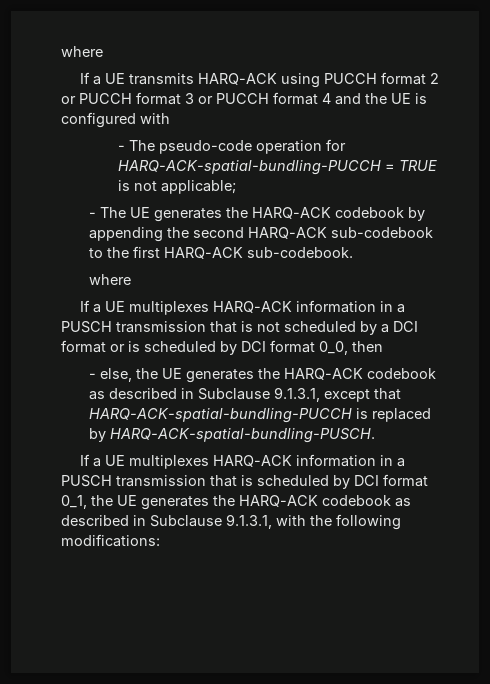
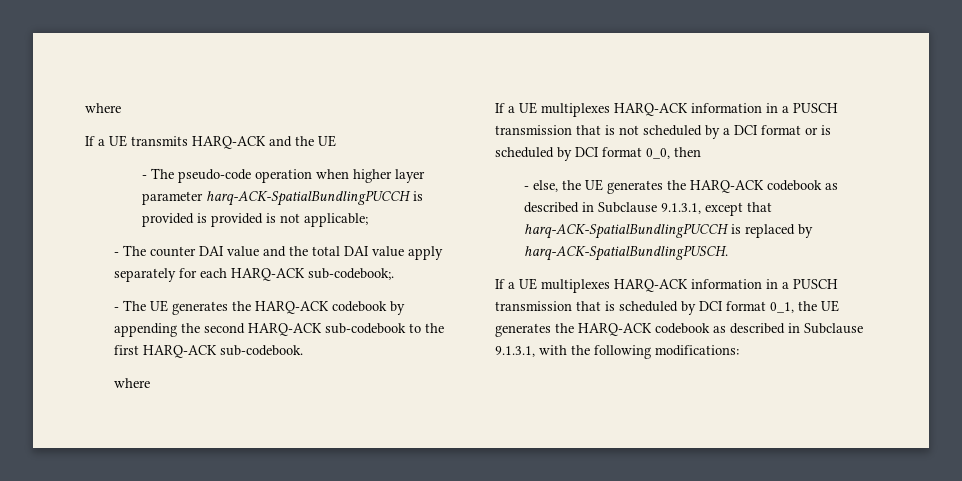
- If a UE transmits HARQ-ACK using PUCCH format 2 or PUCCH format 3 or PUCCH format 4 and the UE is configured with
+ If a UE transmits HARQ-ACK and the UE
- - The pseudo-code operation for HARQ-ACK-spatial-bundling-PUCCH = TRUE is not applicable;
+ - The pseudo-code operation when higher layer parameter harq-ACK-SpatialBundlingPUCCH is provided is provided is not applicable;
+ - The counter DAI value and the total DAI value apply separately for each HARQ-ACK sub-codebook;.
- - else, the UE generates the HARQ-ACK codebook as described in Subclause 9.1.3.1, except that HARQ-ACK-spatial-bundling-PUCCH is replaced by HARQ-ACK-spatial-bundling-PUSCH.
+ - else, the UE generates the HARQ-ACK codebook as described in Subclause 9.1.3.1, except that harq-ACK-SpatialBundlingPUCCH is replaced by harq-ACK-SpatialBundlingPUSCH.

